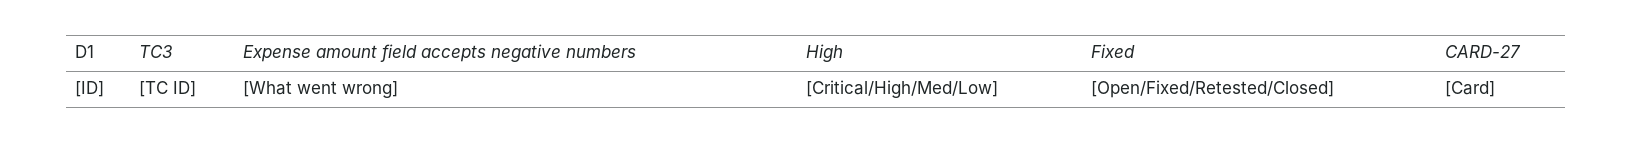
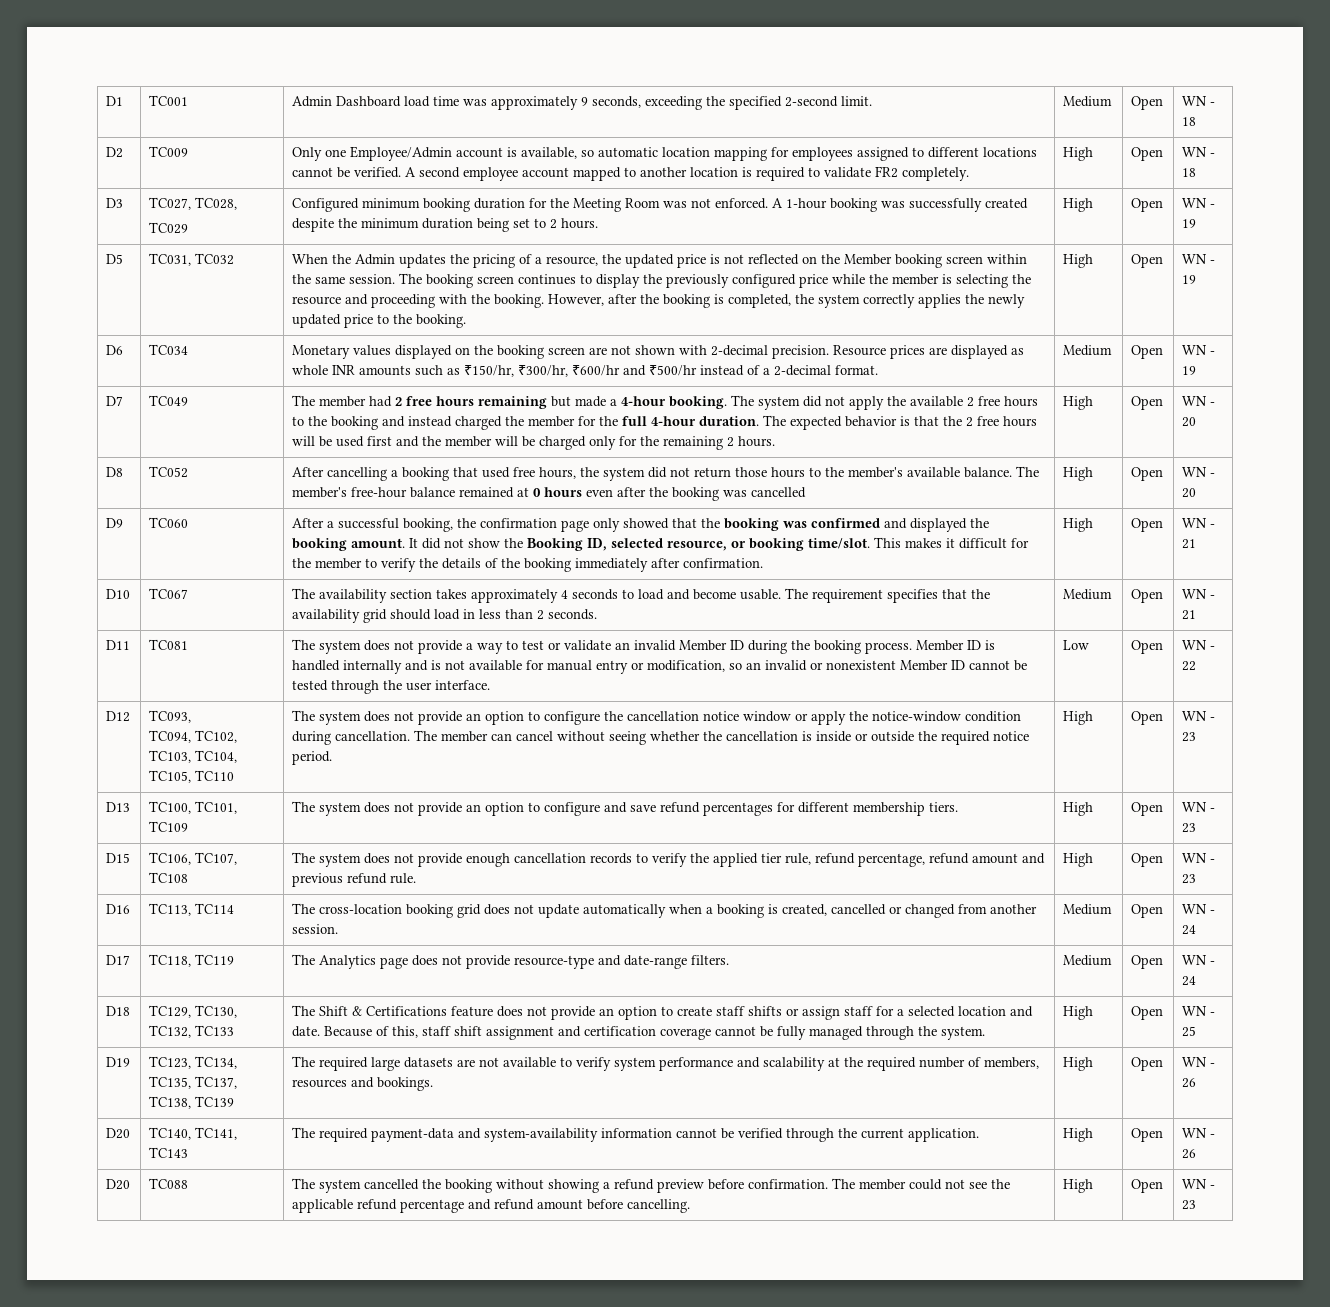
- D1 | TC3 | Expense amount field accepts negative numbers | High | Fixed | CARD-27
- [ID] | [TC ID] | [What went wrong] | [Critical/High/Med/Low] | [Open/Fixed/Retested/Closed] | [Card]
+ D1 | TC001 | Admin Dashboard load time was approximately 9 seconds, exceeding the specified 2-second limit. | Medium | Open | WN - 18
+ D2 | TC009 | Only one Employee/Admin account is available, so automatic location mapping for employees assigned to different locations cannot be verified. A second employee account mapped to another location is required to validate FR2 completely. | High | Open | WN - 18
+ D3 | TC027, TC028,
+ TC029 | Configured minimum booking duration for the Meeting Room was not enforced. A 1-hour booking was successfully created despite the minimum duration being set to 2 hours. | High | Open | WN - 19
+ D5 | TC031, TC032 | When the Admin updates the pricing of a resource, the updated price is not reflected on the Member booking screen within the same session. The booking screen continues to display the previously configured price while the member is selecting the resource and proceeding with the booking. However, after the booking is completed, the system correctly applies the newly updated price to the booking. | High | Open | WN - 19
+ D6 | TC034 | Monetary values displayed on the booking screen are not shown with 2-decimal precision. Resource prices are displayed as whole INR amounts such as ₹150/hr, ₹300/hr, ₹600/hr and ₹500/hr instead of a 2-decimal format. | Medium | Open | WN - 19
+ D7 | TC049 | The member had 2 free hours remaining but made a 4-hour booking. The system did not apply the available 2 free hours to the booking and instead charged the member for the full 4-hour duration. The expected behavior is that the 2 free hours will be used first and the member will be charged only for the remaining 2 hours. | High | Open | WN - 20
+ D8 | TC052 | After cancelling a booking that used free hours, the system did not return those hours to the member's available balance. The member's free-hour balance remained at 0 hours even after the booking was cancelled | High | Open | WN - 20
+ D9 | TC060 | After a successful booking, the confirmation page only showed that the booking was confirmed and displayed the booking amount. It did not show the Booking ID, selected resource, or booking time/slot. This makes it difficult for the member to verify the details of the booking immediately after confirmation. | High | Open | WN - 21
+ D10 | TC067 | The availability section takes approximately 4 seconds to load and become usable. The requirement specifies that the availability grid should load in less than 2 seconds. | Medium | Open | WN - 21
+ D11 | TC081 | The system does not provide a way to test or validate an invalid Member ID during the booking process. Member ID is handled internally and is not available for manual entry or modification, so an invalid or nonexistent Member ID cannot be tested through the user interface. | Low | Open | WN - 22
+ D12 | TC093,
+ TC094, TC102, TC103, TC104, TC105, TC110 | The system does not provide an option to configure the cancellation notice window or apply the notice-window condition during cancellation. The member can cancel without seeing whether the cancellation is inside or outside the required notice period. | High | Open | WN - 23
+ D13 | TC100, TC101, TC109 | The system does not provide an option to configure and save refund percentages for different membership tiers. | High | Open | WN - 23
+ D15 | TC106, TC107, TC108 | The system does not provide enough cancellation records to verify the applied tier rule, refund percentage, refund amount and previous refund rule. | High | Open | WN - 23
+ D16 | TC113, TC114 | The cross-location booking grid does not update automatically when a booking is created, cancelled or changed from another session. | Medium | Open | WN - 24
+ D17 | TC118, TC119 | The Analytics page does not provide resource-type and date-range filters. | Medium | Open | WN - 24
+ D18 | TC129, TC130, TC132, TC133 | The Shift & Certifications feature does not provide an option to create staff shifts or assign staff for a selected location and date. Because of this, staff shift assignment and certification coverage cannot be fully managed through the system. | High | Open | WN - 25
+ D19 | TC123, TC134, TC135, TC137, TC138, TC139 | The required large datasets are not available to verify system performance and scalability at the required number of members, resources and bookings. | High | Open | WN - 26
+ D20 | TC140, TC141, TC143 | The required payment-data and system-availability information cannot be verified through the current application. | High | Open | WN - 26
+ D20 | TC088 | The system cancelled the booking without showing a refund preview before confirmation. The member could not see the applicable refund percentage and refund amount before cancelling. | High | Open | WN - 23

